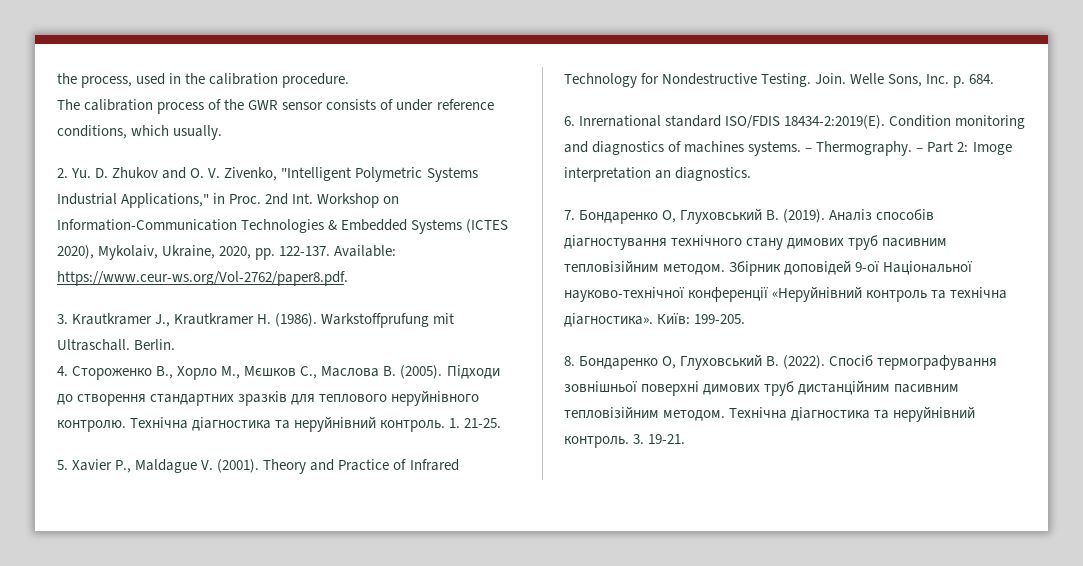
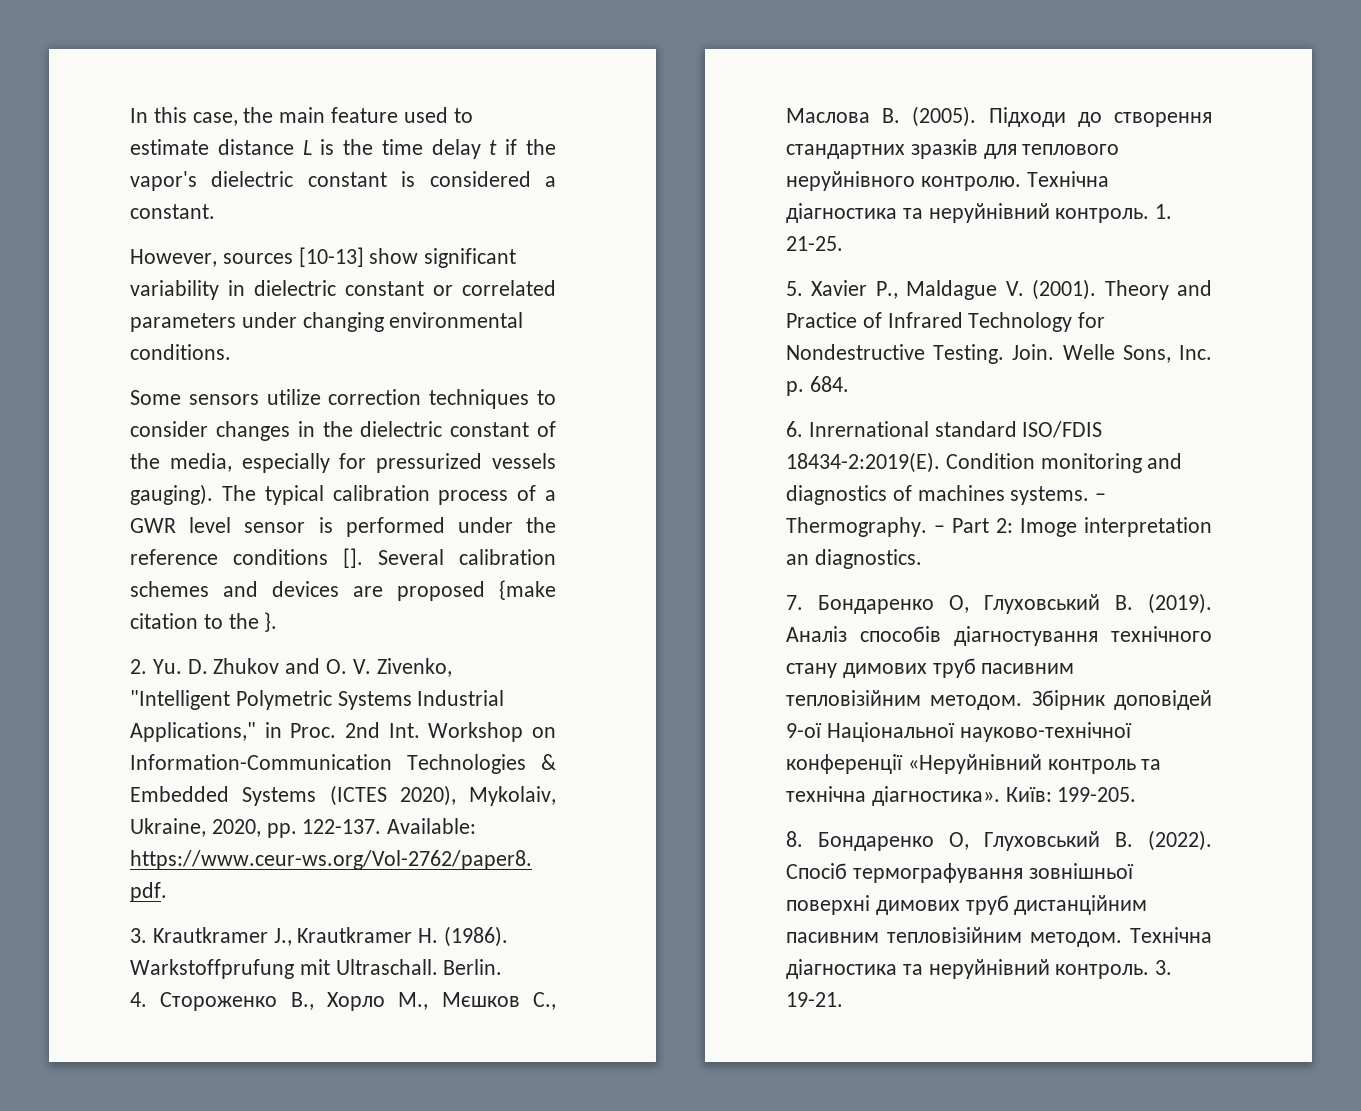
- the process, used in the calibration procedure.
- The calibration process of the GWR sensor consists of under reference conditions, which usually.
+ In this case, the main feature used to estimate distance L is the time delay t if the vapor's dielectric constant is considered a constant.
+ However, sources [10-13] show significant variability in dielectric constant or correlated parameters under changing environmental conditions.
+ Some sensors utilize correction techniques to consider changes in the dielectric constant of the media, especially for pressurized vessels gauging). The typical calibration process of a GWR level sensor is performed under the reference conditions []. Several calibration schemes and devices are proposed {make citation to the }.

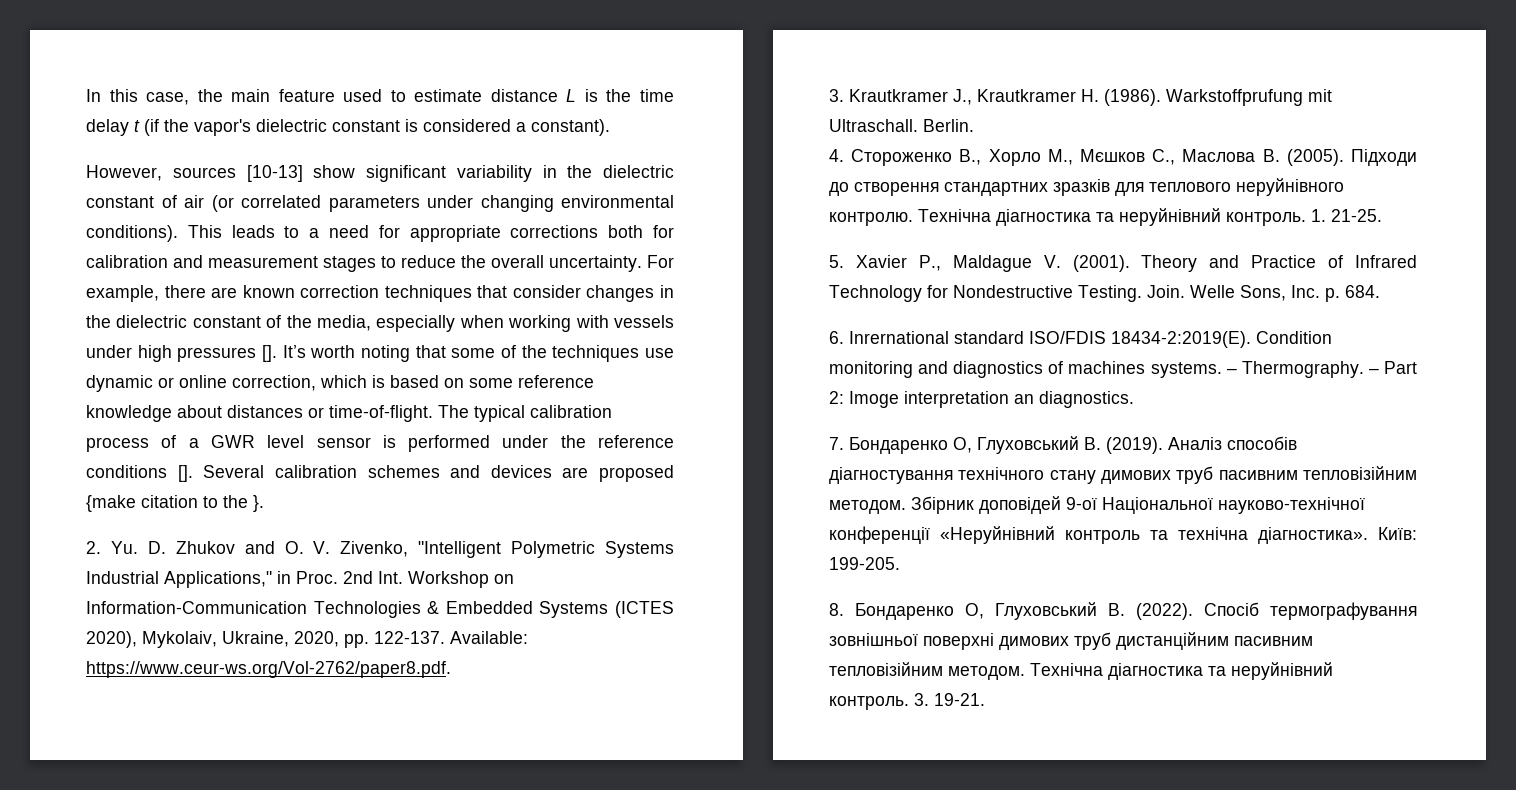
- In this case, the main feature used to estimate distance L is the time delay t if the vapor's dielectric constant is considered a constant.
+ In this case, the main feature used to estimate distance L is the time delay t (if the vapor's dielectric constant is considered a constant).
- However, sources [10-13] show significant variability in dielectric constant or correlated parameters under changing environmental conditions.
- Some sensors utilize correction techniques to consider changes in the dielectric constant of the media, especially for pressurized vessels gauging).
+ However, sources [10-13] show significant variability in the dielectric constant of air (or correlated parameters under changing environmental conditions). This leads to a need for appropriate corrections both for calibration and measurement stages to reduce the overall uncertainty. For example, there are known correction techniques that consider changes in the dielectric constant of the media, especially when working with vessels under high pressures []. It’s worth noting that some of the techniques use dynamic or online correction, which is based on some reference knowledge about distances or time-of-flight.

